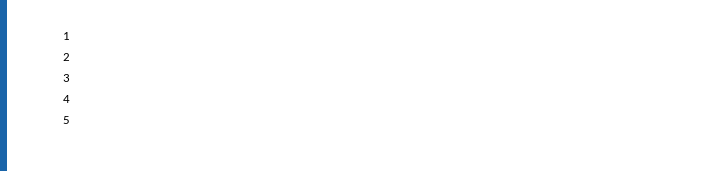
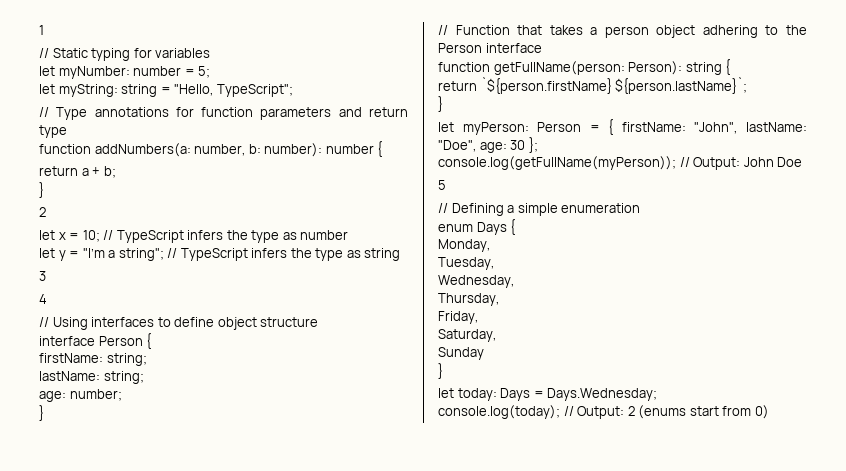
+ // Static typing for variables
+ let myNumber: number = 5;
+ let myString: string = "Hello, TypeScript";
+ // Type annotations for function parameters and return type
+ function addNumbers(a: number, b: number): number {
+ return a + b;
+ }
  2
+ let x = 10; // TypeScript infers the type as number
+ let y = "I’m a string"; // TypeScript infers the type as string
  3
  4
+ // Using interfaces to define object structure
+ interface Person {
+ firstName: string;
+ lastName: string;
+ age: number;
+ }
+ // Function that takes a person object adhering to the Person interface
+ function getFullName(person: Person): string {
+ return `${person.firstName} ${person.lastName}`;
+ }
+ let myPerson: Person = { firstName: "John", lastName: "Doe", age: 30 };
+ console.log(getFullName(myPerson)); // Output: John Doe
  5
+ // Defining a simple enumeration
+ enum Days {
+ Monday,
+ Tuesday,
+ Wednesday,
+ Thursday,
+ Friday,
+ Saturday,
+ Sunday
+ }
+ let today: Days = Days.Wednesday;
+ console.log(today); // Output: 2 (enums start from 0)

